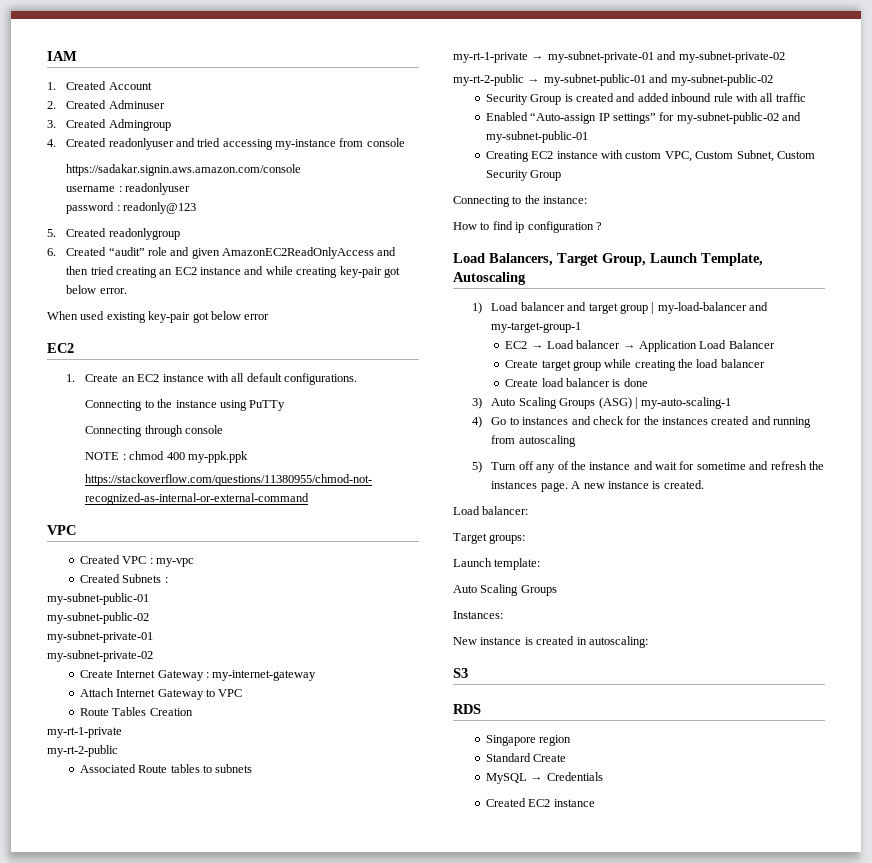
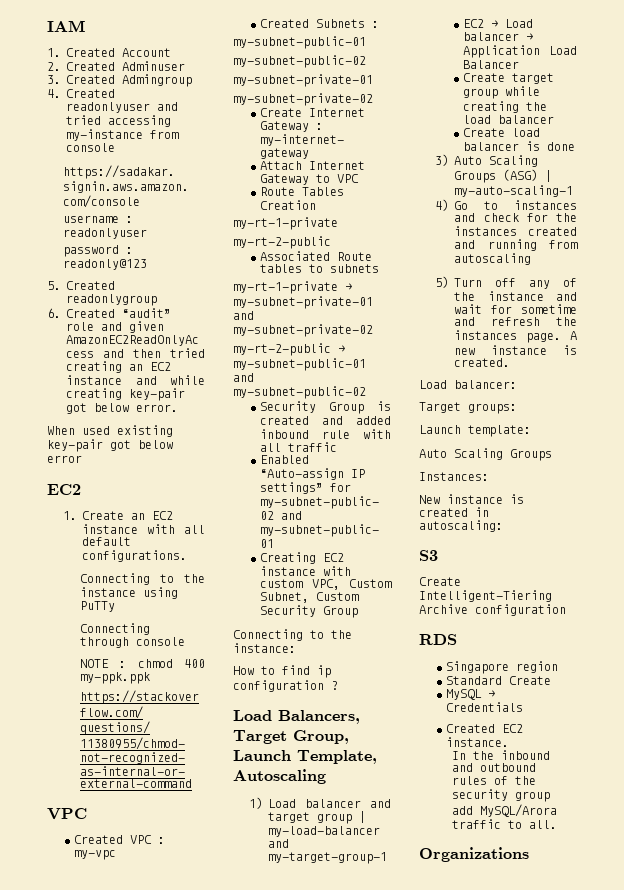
+ Create Intelligent-Tiering Archive configuration
- Created EC2 instance
+ Created EC2 instance.
+ In the inbound and outbound rules of the security group add MySQL/Arora traffic to all.
+ Organizations

